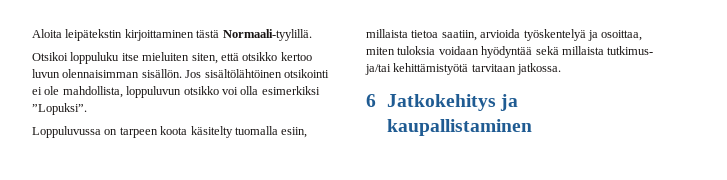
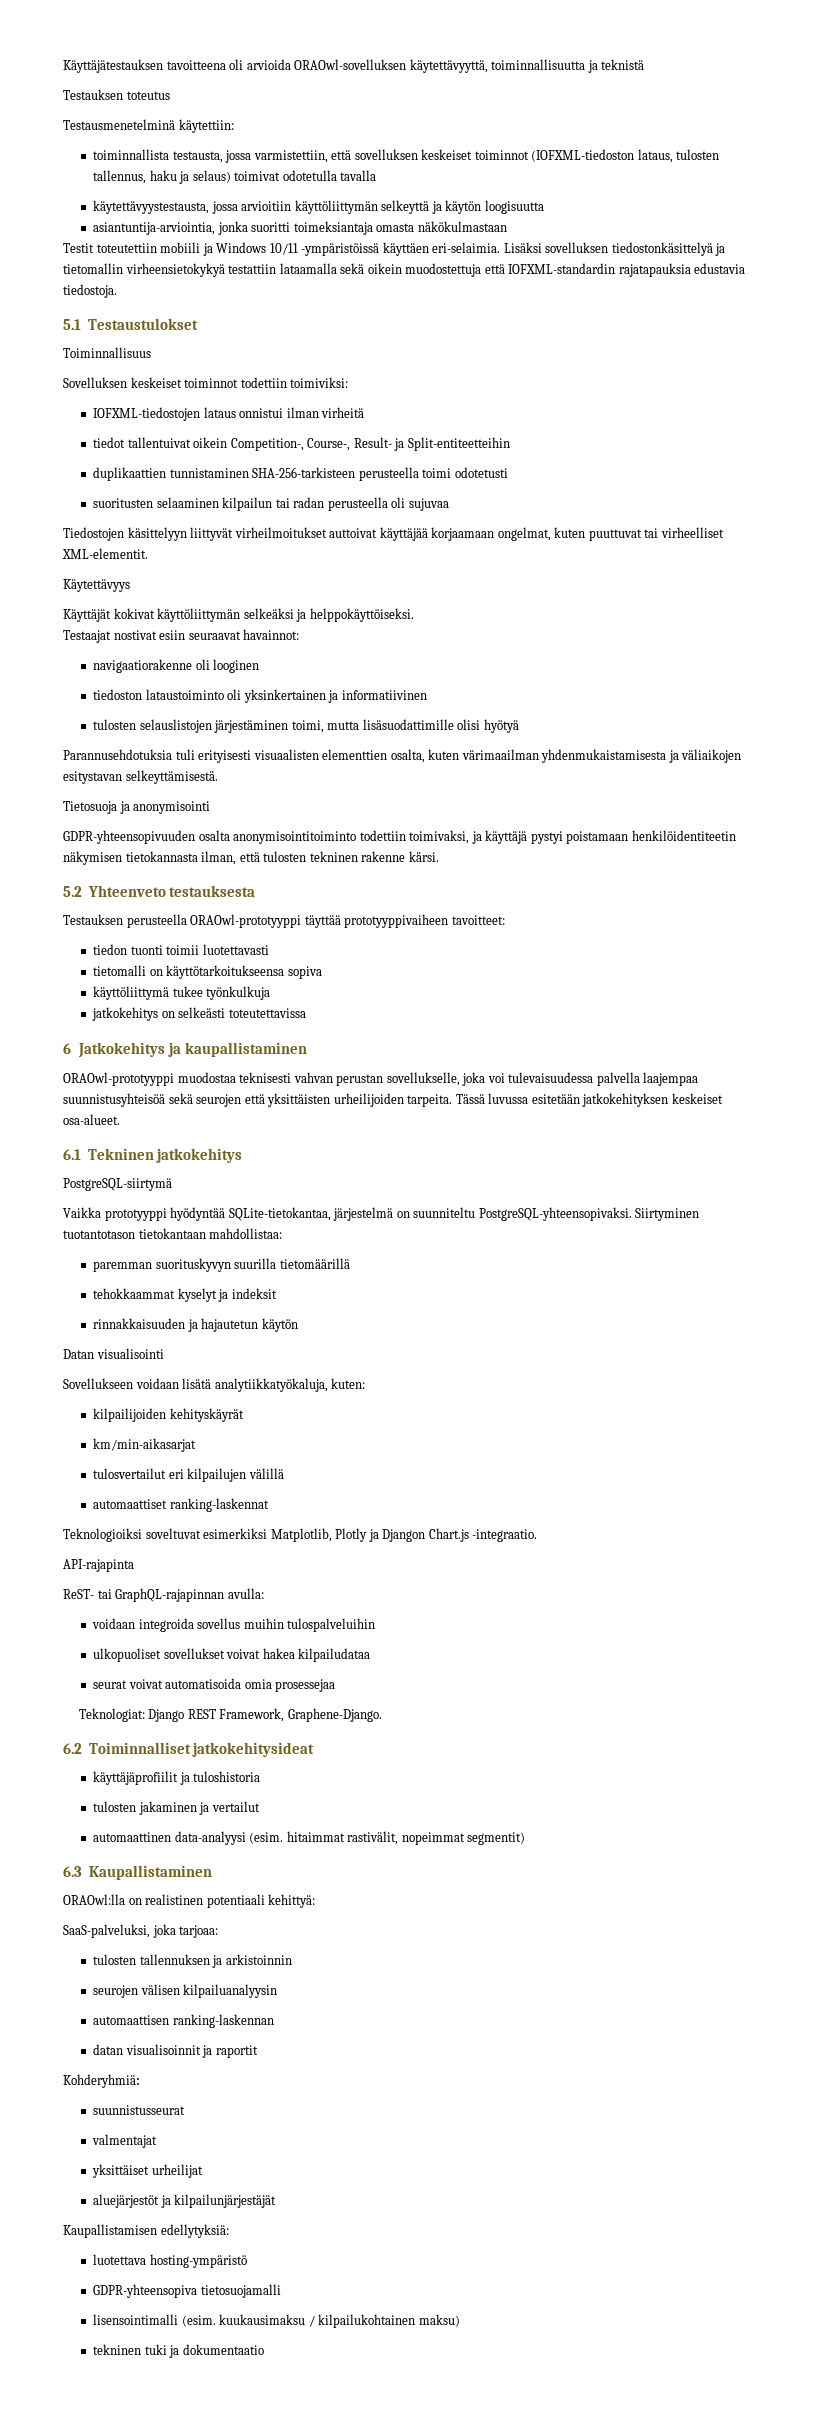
- Aloita leipätekstin kirjoittaminen tästä Normaali-tyylillä.
- Otsikoi loppuluku itse mieluiten siten, että otsikko kertoo luvun olennaisimman sisällön. Jos sisältölähtöinen otsikointi ei ole mahdollista, loppuluvun otsikko voi olla esimerkiksi ”Lopuksi”.
- Loppuluvussa on tarpeen koota käsitelty tuomalla esiin, millaista tietoa saatiin, arvioida työskentelyä ja osoittaa, miten tuloksia voidaan hyödyntää sekä millaista tutkimus- ja/tai kehittämistyötä tarvitaan jatkossa.
+ Käyttäjätestauksen tavoitteena oli arvioida ORAOwl-sovelluksen käytettävyyttä, toiminnallisuutta ja teknistä
+ Testauksen toteutus
+ Testausmenetelminä käytettiin:
+ toiminnallista testausta, jossa varmistettiin, että sovelluksen keskeiset toiminnot (IOFXML-tiedoston lataus, tulosten tallennus, haku ja selaus) toimivat odotetulla tavalla
+ käytettävyystestausta, jossa arvioitiin käyttöliittymän selkeyttä ja käytön loogisuutta
+ asiantuntija-arviointia, jonka suoritti toimeksiantaja omasta näkökulmastaan
+ Testit toteutettiin mobiili ja Windows 10/11 -ympäristöissä käyttäen eri-selaimia. Lisäksi sovelluksen tiedostonkäsittelyä ja tietomallin virheensietokykyä testattiin lataamalla sekä oikein muodostettuja että IOFXML-standardin rajatapauksia edustavia tiedostoja.
+ 5.1 Testaustulokset
+ Toiminnallisuus
+ Sovelluksen keskeiset toiminnot todettiin toimiviksi:
+ IOFXML-tiedostojen lataus onnistui ilman virheitä
+ tiedot tallentuivat oikein Competition-, Course-, Result- ja Split-entiteetteihin
+ duplikaattien tunnistaminen SHA-256-tarkisteen perusteella toimi odotetusti
+ suoritusten selaaminen kilpailun tai radan perusteella oli sujuvaa
+ Tiedostojen käsittelyyn liittyvät virheilmoitukset auttoivat käyttäjää korjaamaan ongelmat, kuten puuttuvat tai virheelliset XML-elementit.
+ Käytettävyys
+ Käyttäjät kokivat käyttöliittymän selkeäksi ja helppokäyttöiseksi.
+ Testaajat nostivat esiin seuraavat havainnot:
+ navigaatiorakenne oli looginen
+ tiedoston lataustoiminto oli yksinkertainen ja informatiivinen
+ tulosten selauslistojen järjestäminen toimi, mutta lisäsuodattimille olisi hyötyä
+ Parannusehdotuksia tuli erityisesti visuaalisten elementtien osalta, kuten värimaailman yhdenmukaistamisesta ja väliaikojen esitystavan selkeyttämisestä.
+ Tietosuoja ja anonymisointi
+ GDPR-yhteensopivuuden osalta anonymisointitoiminto todettiin toimivaksi, ja käyttäjä pystyi poistamaan henkilöidentiteetin näkymisen tietokannasta ilman, että tulosten tekninen rakenne kärsi.
+ 5.2 Yhteenveto testauksesta
+ Testauksen perusteella ORAOwl-prototyyppi täyttää prototyyppivaiheen tavoitteet:
+ tiedon tuonti toimii luotettavasti
+ tietomalli on käyttötarkoitukseensa sopiva
+ käyttöliittymä tukee työnkulkuja
+ jatkokehitys on selkeästi toteutettavissa
  6 Jatkokehitys ja kaupallistaminen
+ ORAOwl-prototyyppi muodostaa teknisesti vahvan perustan sovellukselle, joka voi tulevaisuudessa palvella laajempaa suunnistusyhteisöä sekä seurojen että yksittäisten urheilijoiden tarpeita. Tässä luvussa esitetään jatkokehityksen keskeiset osa-alueet.
+ 6.1 Tekninen jatkokehitys
+ PostgreSQL-siirtymä
+ Vaikka prototyyppi hyödyntää SQLite-tietokantaa, järjestelmä on suunniteltu PostgreSQL-yhteensopivaksi. Siirtyminen tuotantotason tietokantaan mahdollistaa:
+ paremman suorituskyvyn suurilla tietomäärillä
+ tehokkaammat kyselyt ja indeksit
+ rinnakkaisuuden ja hajautetun käytön
+ Datan visualisointi
+ Sovellukseen voidaan lisätä analytiikkatyökaluja, kuten:
+ kilpailijoiden kehityskäyrät
+ km/min-aikasarjat
+ tulosvertailut eri kilpailujen välillä
+ automaattiset ranking-laskennat
+ Teknologioiksi soveltuvat esimerkiksi Matplotlib, Plotly ja Djangon Chart.js -integraatio.
+ API-rajapinta
+ ReST- tai GraphQL-rajapinnan avulla:
+ voidaan integroida sovellus muihin tulospalveluihin
+ ulkopuoliset sovellukset voivat hakea kilpailudataa
+ seurat voivat automatisoida omia prosessejaa
+ Teknologiat: Django REST Framework, Graphene-Django.
+ 6.2 Toiminnalliset jatkokehitysideat
+ käyttäjäprofiilit ja tuloshistoria
+ tulosten jakaminen ja vertailut
+ automaattinen data-analyysi (esim. hitaimmat rastivälit, nopeimmat segmentit)
+ 6.3 Kaupallistaminen
+ ORAOwl:lla on realistinen potentiaali kehittyä:
+ SaaS-palveluksi, joka tarjoaa:
+ tulosten tallennuksen ja arkistoinnin
+ seurojen välisen kilpailuanalyysin
+ automaattisen ranking-laskennan
+ datan visualisoinnit ja raportit
+ Kohderyhmiä:
+ suunnistusseurat
+ valmentajat
+ yksittäiset urheilijat
+ aluejärjestöt ja kilpailunjärjestäjät
+ Kaupallistamisen edellytyksiä:
+ luotettava hosting-ympäristö
+ GDPR-yhteensopiva tietosuojamalli
+ lisensointimalli (esim. kuukausimaksu / kilpailukohtainen maksu)
+ tekninen tuki ja dokumentaatio

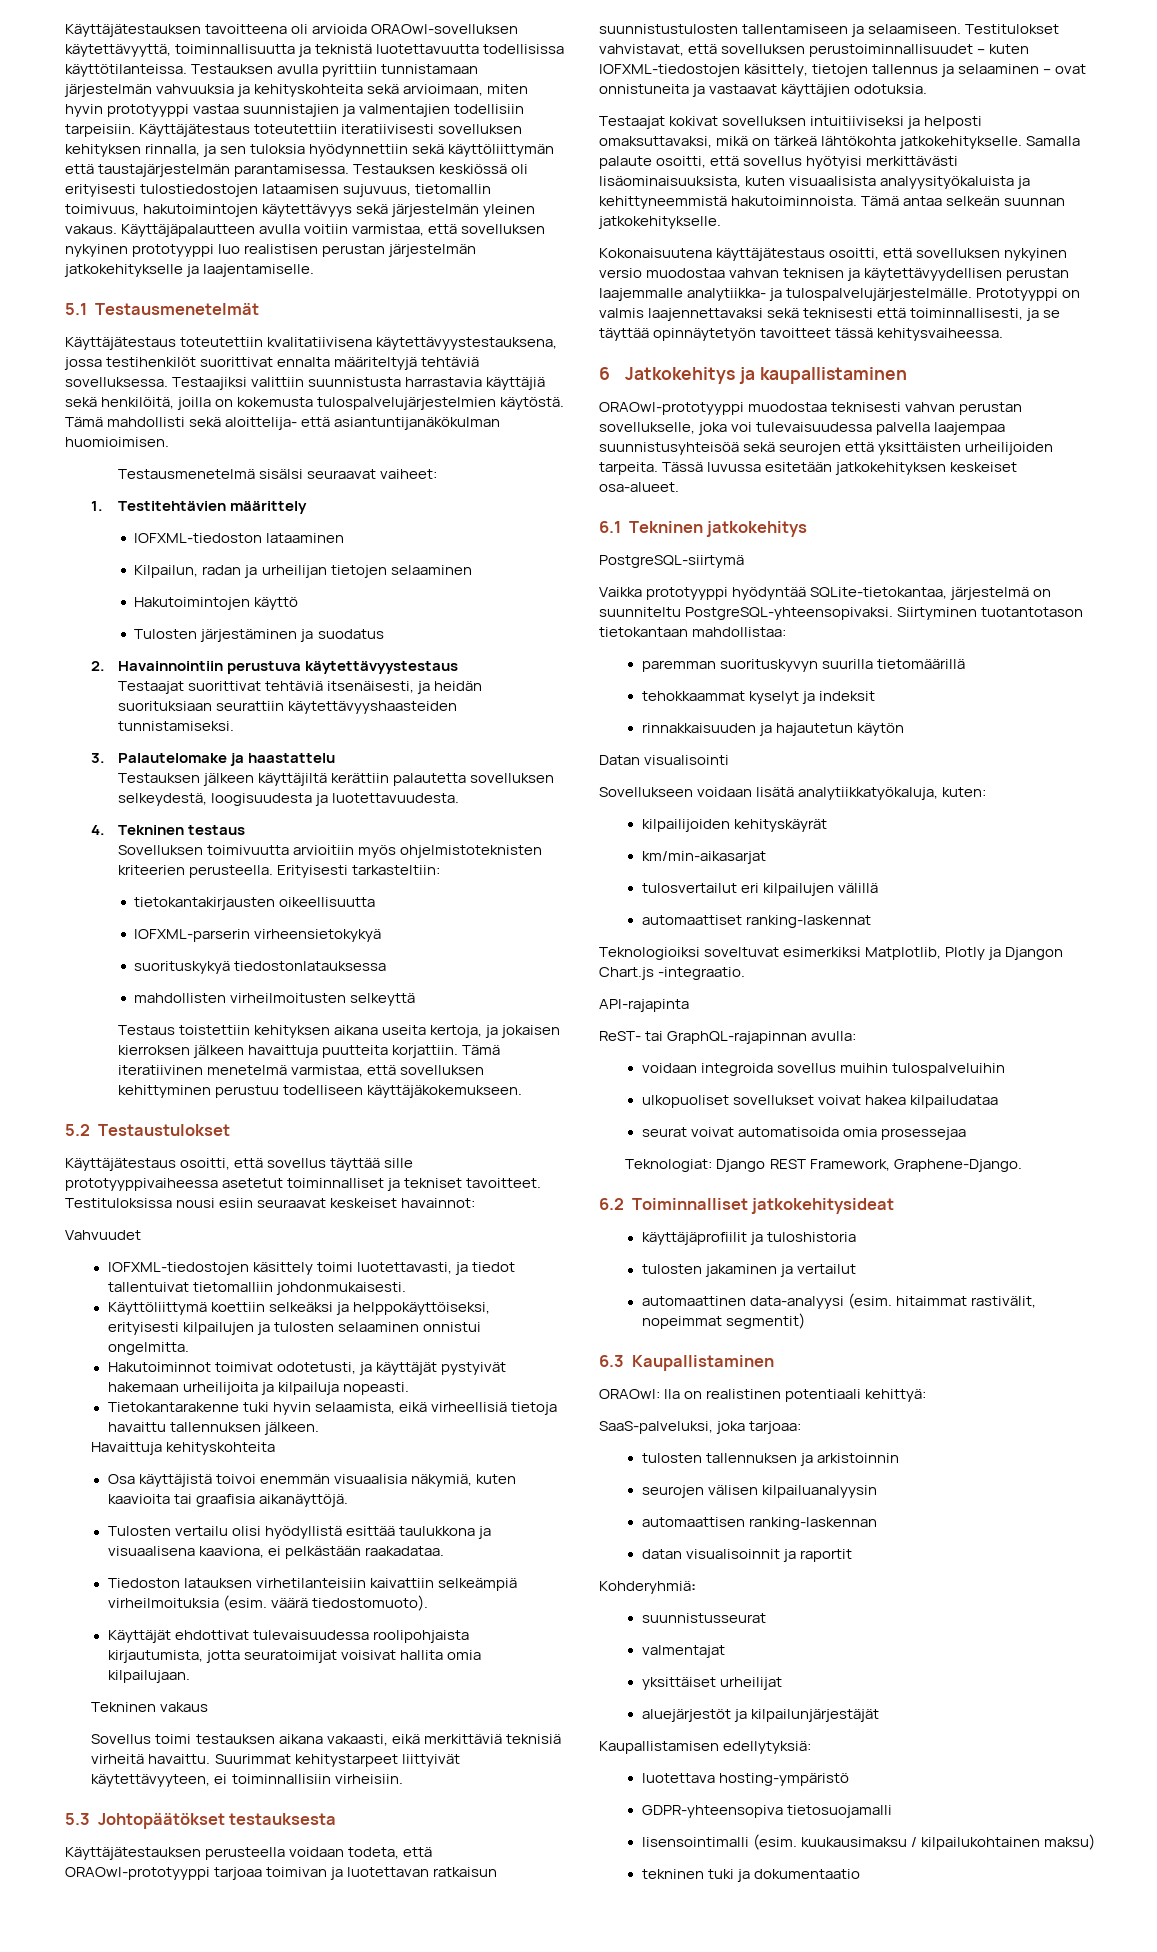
- Käyttäjätestauksen tavoitteena oli arvioida ORAOwl-sovelluksen käytettävyyttä, toiminnallisuutta ja teknistä
- Testauksen toteutus
- Testausmenetelminä käytettiin:
- toiminnallista testausta, jossa varmistettiin, että sovelluksen keskeiset toiminnot (IOFXML-tiedoston lataus, tulosten tallennus, haku ja selaus) toimivat odotetulla tavalla
- käytettävyystestausta, jossa arvioitiin käyttöliittymän selkeyttä ja käytön loogisuutta
- asiantuntija-arviointia, jonka suoritti toimeksiantaja omasta näkökulmastaan
- Testit toteutettiin mobiili ja Windows 10/11 -ympäristöissä käyttäen eri-selaimia. Lisäksi sovelluksen tiedostonkäsittelyä ja tietomallin virheensietokykyä testattiin lataamalla sekä oikein muodostettuja että IOFXML-standardin rajatapauksia edustavia tiedostoja.
- 5.1 Testaustulokset
- Toiminnallisuus
- Sovelluksen keskeiset toiminnot todettiin toimiviksi:
- IOFXML-tiedostojen lataus onnistui ilman virheitä
- tiedot tallentuivat oikein Competition-, Course-, Result- ja Split-entiteetteihin
- duplikaattien tunnistaminen SHA-256-tarkisteen perusteella toimi odotetusti
- suoritusten selaaminen kilpailun tai radan perusteella oli sujuvaa
- Tiedostojen käsittelyyn liittyvät virheilmoitukset auttoivat käyttäjää korjaamaan ongelmat, kuten puuttuvat tai virheelliset XML-elementit.
- Käytettävyys
- Käyttäjät kokivat käyttöliittymän selkeäksi ja helppokäyttöiseksi.
- Testaajat nostivat esiin seuraavat havainnot:
- navigaatiorakenne oli looginen
- tiedoston lataustoiminto oli yksinkertainen ja informatiivinen
- tulosten selauslistojen järjestäminen toimi, mutta lisäsuodattimille olisi hyötyä
- Parannusehdotuksia tuli erityisesti visuaalisten elementtien osalta, kuten värimaailman yhdenmukaistamisesta ja väliaikojen esitystavan selkeyttämisestä.
- Tietosuoja ja anonymisointi
- GDPR-yhteensopivuuden osalta anonymisointitoiminto todettiin toimivaksi, ja käyttäjä pystyi poistamaan henkilöidentiteetin näkymisen tietokannasta ilman, että tulosten tekninen rakenne kärsi.
- 5.2 Yhteenveto testauksesta
- Testauksen perusteella ORAOwl-prototyyppi täyttää prototyyppivaiheen tavoitteet:
- tiedon tuonti toimii luotettavasti
- tietomalli on käyttötarkoitukseensa sopiva
- käyttöliittymä tukee työnkulkuja
- jatkokehitys on selkeästi toteutettavissa
+ Käyttäjätestauksen tavoitteena oli arvioida ORAOwl-sovelluksen käytettävyyttä, toiminnallisuutta ja teknistä luotettavuutta todellisissa käyttötilanteissa. Testauksen avulla pyrittiin tunnistamaan järjestelmän vahvuuksia ja kehityskohteita sekä arvioimaan, miten hyvin prototyyppi vastaa suunnistajien ja valmentajien todellisiin tarpeisiin. Käyttäjätestaus toteutettiin iteratiivisesti sovelluksen kehityksen rinnalla, ja sen tuloksia hyödynnettiin sekä käyttöliittymän että taustajärjestelmän parantamisessa. Testauksen keskiössä oli erityisesti tulostiedostojen lataamisen sujuvuus, tietomallin toimivuus, hakutoimintojen käytettävyys sekä järjestelmän yleinen vakaus. Käyttäjäpalautteen avulla voitiin varmistaa, että sovelluksen nykyinen prototyyppi luo realistisen perustan järjestelmän jatkokehitykselle ja laajentamiselle.
+ 5.1 Testausmenetelmät
+ Käyttäjätestaus toteutettiin kvalitatiivisena käytettävyystestauksena, jossa testihenkilöt suorittivat ennalta määriteltyjä tehtäviä sovelluksessa. Testaajiksi valittiin suunnistusta harrastavia käyttäjiä sekä henkilöitä, joilla on kokemusta tulospalvelujärjestelmien käytöstä. Tämä mahdollisti sekä aloittelija- että asiantuntijanäkökulman huomioimisen.
+ Testausmenetelmä sisälsi seuraavat vaiheet:
+ 1. Testitehtävien määrittely
+ IOFXML-tiedoston lataaminen
+ Kilpailun, radan ja urheilijan tietojen selaaminen
+ Hakutoimintojen käyttö
+ Tulosten järjestäminen ja suodatus
+ 2. Havainnointiin perustuva käytettävyystestaus
+ Testaajat suorittivat tehtäviä itsenäisesti, ja heidän suorituksiaan seurattiin käytettävyyshaasteiden tunnistamiseksi.
+ 3. Palautelomake ja haastattelu
+ Testauksen jälkeen käyttäjiltä kerättiin palautetta sovelluksen selkeydestä, loogisuudesta ja luotettavuudesta.
+ 4. Tekninen testaus
+ Sovelluksen toimivuutta arvioitiin myös ohjelmistoteknisten kriteerien perusteella. Erityisesti tarkasteltiin:
+ tietokantakirjausten oikeellisuutta
+ IOFXML-parserin virheensietokykyä
+ suorituskykyä tiedostonlatauksessa
+ mahdollisten virheilmoitusten selkeyttä
+ Testaus toistettiin kehityksen aikana useita kertoja, ja jokaisen kierroksen jälkeen havaittuja puutteita korjattiin. Tämä iteratiivinen menetelmä varmistaa, että sovelluksen kehittyminen perustuu todelliseen käyttäjäkokemukseen.
+ 5.2 Testaustulokset
+ Käyttäjätestaus osoitti, että sovellus täyttää sille prototyyppivaiheessa asetetut toiminnalliset ja tekniset tavoitteet. Testituloksissa nousi esiin seuraavat keskeiset havainnot:
+ Vahvuudet
+ IOFXML-tiedostojen käsittely toimi luotettavasti, ja tiedot tallentuivat tietomalliin johdonmukaisesti.
+ Käyttöliittymä koettiin selkeäksi ja helppokäyttöiseksi, erityisesti kilpailujen ja tulosten selaaminen onnistui ongelmitta.
+ Hakutoiminnot toimivat odotetusti, ja käyttäjät pystyivät hakemaan urheilijoita ja kilpailuja nopeasti.
+ Tietokantarakenne tuki hyvin selaamista, eikä virheellisiä tietoja havaittu tallennuksen jälkeen.
+ Havaittuja kehityskohteita
+ Osa käyttäjistä toivoi enemmän visuaalisia näkymiä, kuten kaavioita tai graafisia aikanäyttöjä.
+ Tulosten vertailu olisi hyödyllistä esittää taulukkona ja visuaalisena kaaviona, ei pelkästään raakadataa.
+ Tiedoston latauksen virhetilanteisiin kaivattiin selkeämpiä virheilmoituksia (esim. väärä tiedostomuoto).
+ Käyttäjät ehdottivat tulevaisuudessa roolipohjaista kirjautumista, jotta seuratoimijat voisivat hallita omia kilpailujaan.
+ Tekninen vakaus
+ Sovellus toimi testauksen aikana vakaasti, eikä merkittäviä teknisiä virheitä havaittu. Suurimmat kehitystarpeet liittyivät käytettävyyteen, ei toiminnallisiin virheisiin.
+ 5.3 Johtopäätökset testauksesta
+ Käyttäjätestauksen perusteella voidaan todeta, että ORAOwl-prototyyppi tarjoaa toimivan ja luotettavan ratkaisun suunnistustulosten tallentamiseen ja selaamiseen. Testitulokset vahvistavat, että sovelluksen perustoiminnallisuudet – kuten IOFXML-tiedostojen käsittely, tietojen tallennus ja selaaminen – ovat onnistuneita ja vastaavat käyttäjien odotuksia.
+ Testaajat kokivat sovelluksen intuitiiviseksi ja helposti omaksuttavaksi, mikä on tärkeä lähtökohta jatkokehitykselle. Samalla palaute osoitti, että sovellus hyötyisi merkittävästi lisäominaisuuksista, kuten visuaalisista analyysityökaluista ja kehittyneemmistä hakutoiminnoista. Tämä antaa selkeän suunnan jatkokehitykselle.
+ Kokonaisuutena käyttäjätestaus osoitti, että sovelluksen nykyinen versio muodostaa vahvan teknisen ja käytettävyydellisen perustan laajemmalle analytiikka- ja tulospalvelujärjestelmälle. Prototyyppi on valmis laajennettavaksi sekä teknisesti että toiminnallisesti, ja se täyttää opinnäytetyön tavoitteet tässä kehitysvaiheessa.
- ORAOwl:lla on realistinen potentiaali kehittyä:
+ ORAOwl: lla on realistinen potentiaali kehittyä:

